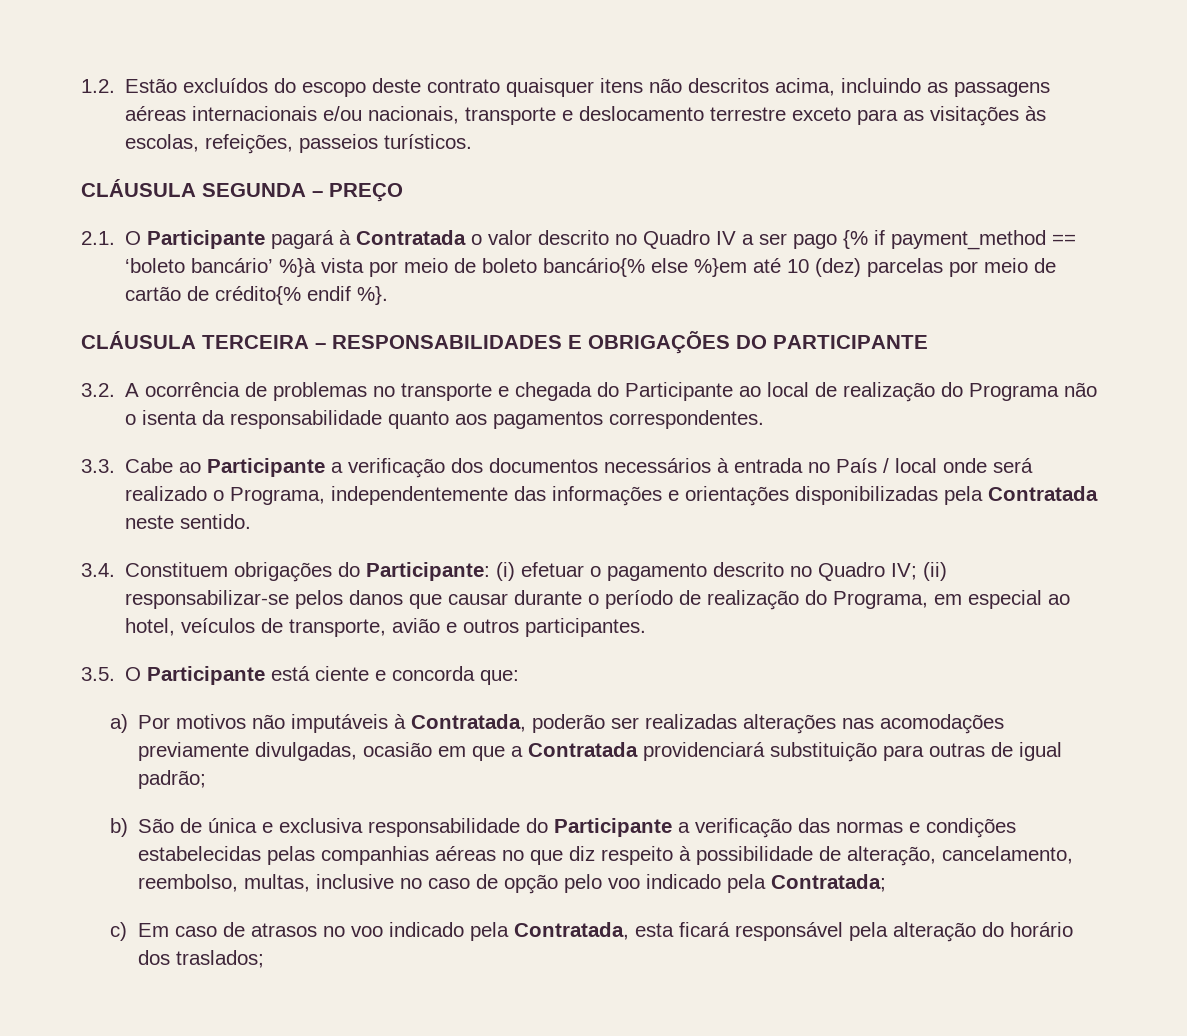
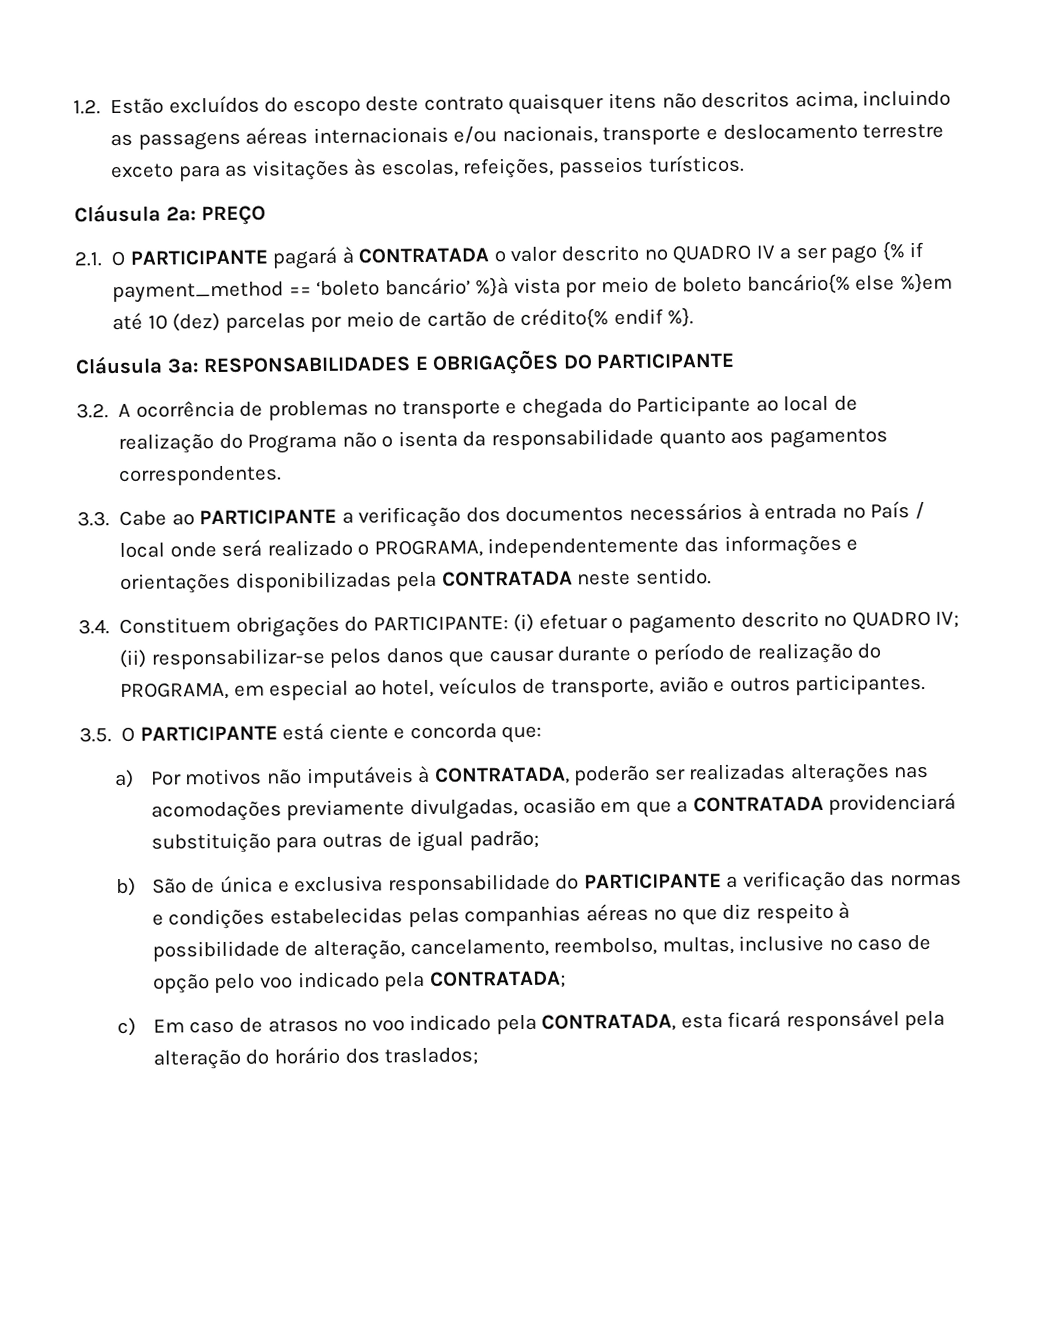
- CLÁUSULA SEGUNDA – PREÇO
+ Cláusula 2ª: PREÇO
- 2.1. O Participante pagará à Contratada o valor descrito no Quadro IV a ser pago {% if payment_method == ‘boleto bancário’ %}à vista por meio de boleto bancário{% else %}em até 10 (dez) parcelas por meio de cartão de crédito{% endif %}.
+ 2.1. O PARTICIPANTE pagará à CONTRATADA o valor descrito no QUADRO IV a ser pago {% if payment_method == ‘boleto bancário’ %}à vista por meio de boleto bancário{% else %}em até 10 (dez) parcelas por meio de cartão de crédito{% endif %}.
- CLÁUSULA TERCEIRA – RESPONSABILIDADES E OBRIGAÇÕES DO PARTICIPANTE
+ Cláusula 3ª: RESPONSABILIDADES E OBRIGAÇÕES DO PARTICIPANTE
- 3.3. Cabe ao Participante a verificação dos documentos necessários à entrada no País / local onde será realizado o Programa, independentemente das informações e orientações disponibilizadas pela Contratada neste sentido.
+ 3.3. Cabe ao PARTICIPANTE a verificação dos documentos necessários à entrada no País / local onde será realizado o PROGRAMA, independentemente das informações e orientações disponibilizadas pela CONTRATADA neste sentido.
- 3.4. Constituem obrigações do Participante: (i) efetuar o pagamento descrito no Quadro IV; (ii) responsabilizar-se pelos danos que causar durante o período de realização do Programa, em especial ao hotel, veículos de transporte, avião e outros participantes.
+ 3.4. Constituem obrigações do PARTICIPANTE: (i) efetuar o pagamento descrito no QUADRO IV; (ii) responsabilizar-se pelos danos que causar durante o período de realização do PROGRAMA, em especial ao hotel, veículos de transporte, avião e outros participantes.
- 3.5. O Participante está ciente e concorda que:
+ 3.5. O PARTICIPANTE está ciente e concorda que:
- a) Por motivos não imputáveis à Contratada, poderão ser realizadas alterações nas acomodações previamente divulgadas, ocasião em que a Contratada providenciará substituição para outras de igual padrão;
+ a) Por motivos não imputáveis à CONTRATADA, poderão ser realizadas alterações nas acomodações previamente divulgadas, ocasião em que a CONTRATADA providenciará substituição para outras de igual padrão;
- b) São de única e exclusiva responsabilidade do Participante a verificação das normas e condições estabelecidas pelas companhias aéreas no que diz respeito à possibilidade de alteração, cancelamento, reembolso, multas, inclusive no caso de opção pelo voo indicado pela Contratada;
+ b) São de única e exclusiva responsabilidade do PARTICIPANTE a verificação das normas e condições estabelecidas pelas companhias aéreas no que diz respeito à possibilidade de alteração, cancelamento, reembolso, multas, inclusive no caso de opção pelo voo indicado pela CONTRATADA;
- c) Em caso de atrasos no voo indicado pela Contratada, esta ficará responsável pela alteração do horário dos traslados;
+ c) Em caso de atrasos no voo indicado pela CONTRATADA, esta ficará responsável pela alteração do horário dos traslados;

